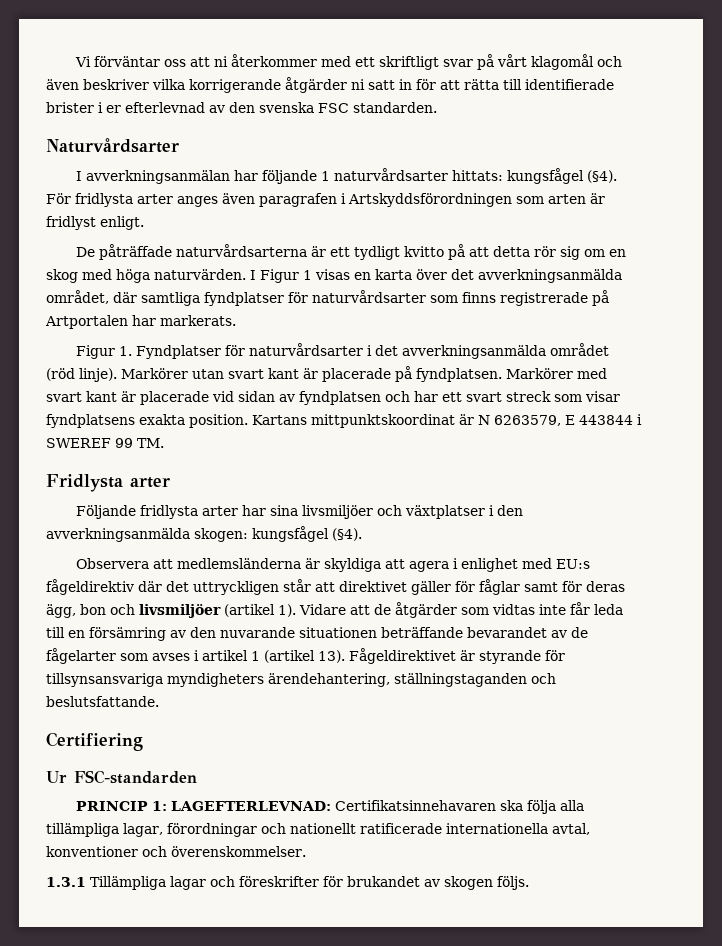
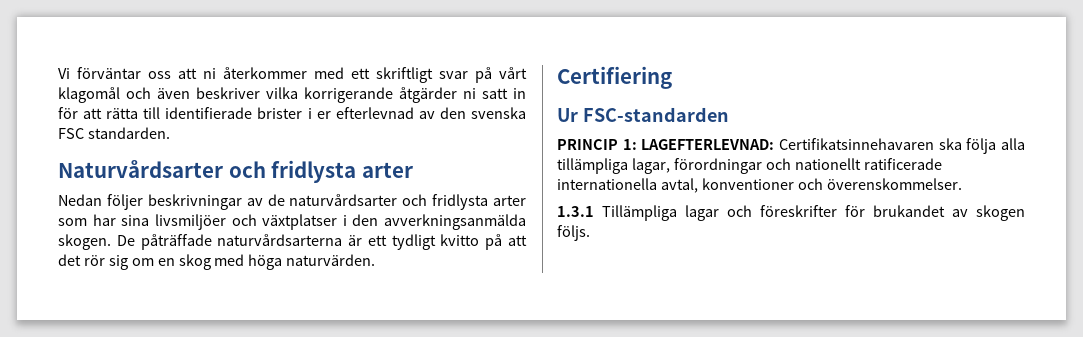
- Naturvårdsarter
- I avverkningsanmälan har följande 1 naturvårdsarter hittats: kungsfågel (§4). För fridlysta arter anges även paragrafen i Artskyddsförordningen som arten är fridlyst enligt.
- De påträffade naturvårdsarterna är ett tydligt kvitto på att detta rör sig om en skog med höga naturvärden. I Figur 1 visas en karta över det avverkningsanmälda området, där samtliga fyndplatser för naturvårdsarter som finns registrerade på Artportalen har markerats.
- Figur 1. Fyndplatser för naturvårdsarter i det avverkningsanmälda området (röd linje). Markörer utan svart kant är placerade på fyndplatsen. Markörer med svart kant är placerade vid sidan av fyndplatsen och har ett svart streck som visar fyndplatsens exakta position. Kartans mittpunktskoordinat är N 6263579, E 443844 i SWEREF 99 TM.
- Fridlysta arter
- Följande fridlysta arter har sina livsmiljöer och växtplatser i den avverkningsanmälda skogen: kungsfågel (§4).
- Observera att medlemsländerna är skyldiga att agera i enlighet med EU:s fågeldirektiv där det uttryckligen står att direktivet gäller för fåglar samt för deras ägg, bon och livsmiljöer (artikel 1). Vidare att de åtgärder som vidtas inte får leda till en försämring av den nuvarande situationen beträffande bevarandet av de fågelarter som avses i artikel 1 (artikel 13). Fågeldirektivet är styrande för tillsynsansvariga myndigheters ärendehantering, ställningstaganden och beslutsfattande.
+ Naturvårdsarter och fridlysta arter
+ Nedan följer beskrivningar av de naturvårdsarter och fridlysta arter som har sina livsmiljöer och växtplatser i den avverkningsanmälda skogen. De påträffade naturvårdsarterna är ett tydligt kvitto på att det rör sig om en skog med höga naturvärden.

